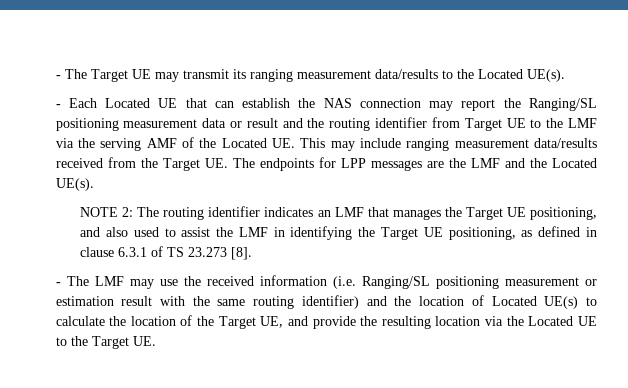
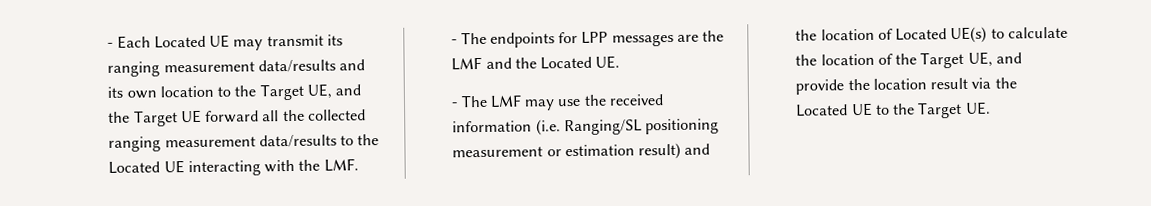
- - The Target UE may transmit its ranging measurement data/results to the Located UE(s).
- - Each Located UE that can establish the NAS connection may report the Ranging/SL positioning measurement data or result and the routing identifier from Target UE to the LMF via the serving AMF of the Located UE. This may include ranging measurement data/results received from the Target UE. The endpoints for LPP messages are the LMF and the Located UE(s).
- NOTE 2: The routing identifier indicates an LMF that manages the Target UE positioning, and also used to assist the LMF in identifying the Target UE positioning, as defined in clause 6.3.1 of TS 23.273 [8].
+ - Each Located UE may transmit its ranging measurement data/results and its own location to the Target UE, and the Target UE forward all the collected ranging measurement data/results to the Located UE interacting with the LMF.
+ - The endpoints for LPP messages are the LMF and the Located UE.
- - The LMF may use the received information (i.e. Ranging/SL positioning measurement or estimation result with the same routing identifier) and the location of Located UE(s) to calculate the location of the Target UE, and provide the resulting location via the Located UE to the Target UE.
+ - The LMF may use the received information (i.e. Ranging/SL positioning measurement or estimation result) and the location of Located UE(s) to calculate the location of the Target UE, and provide the location result via the Located UE to the Target UE.

